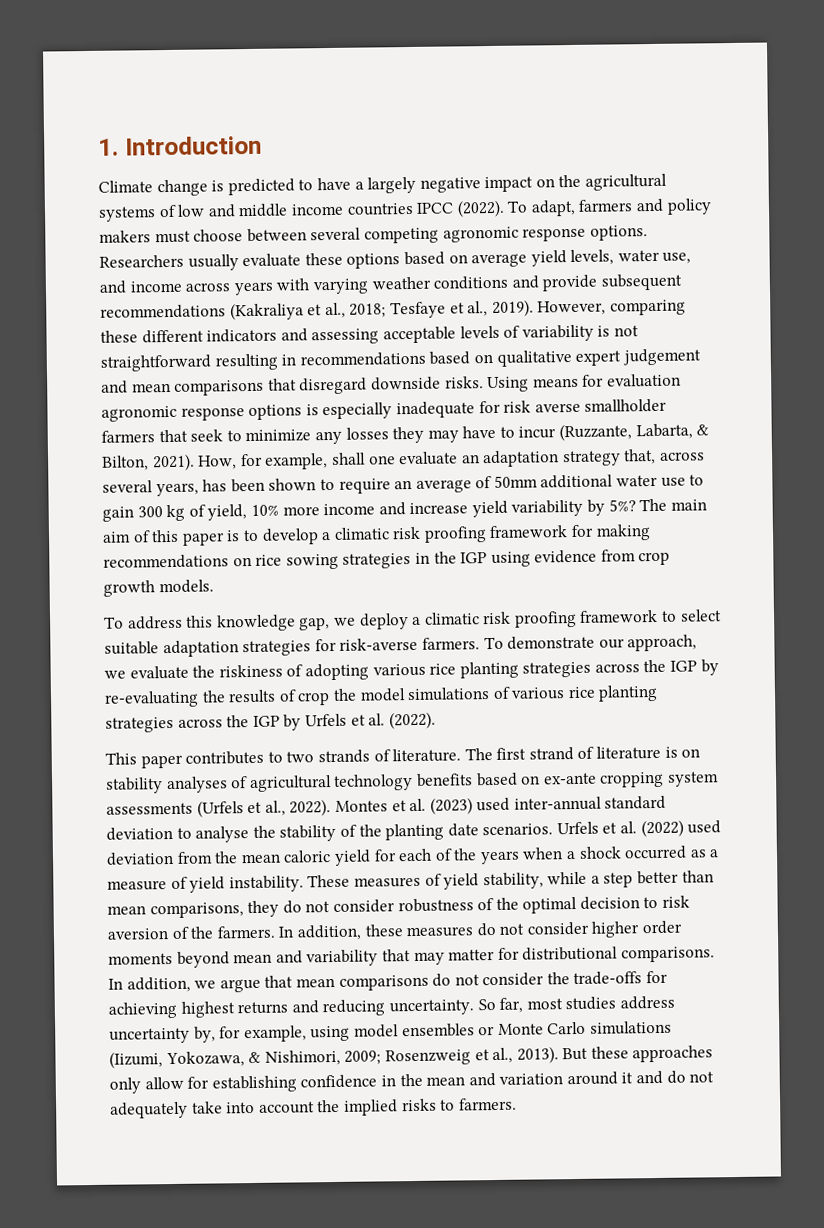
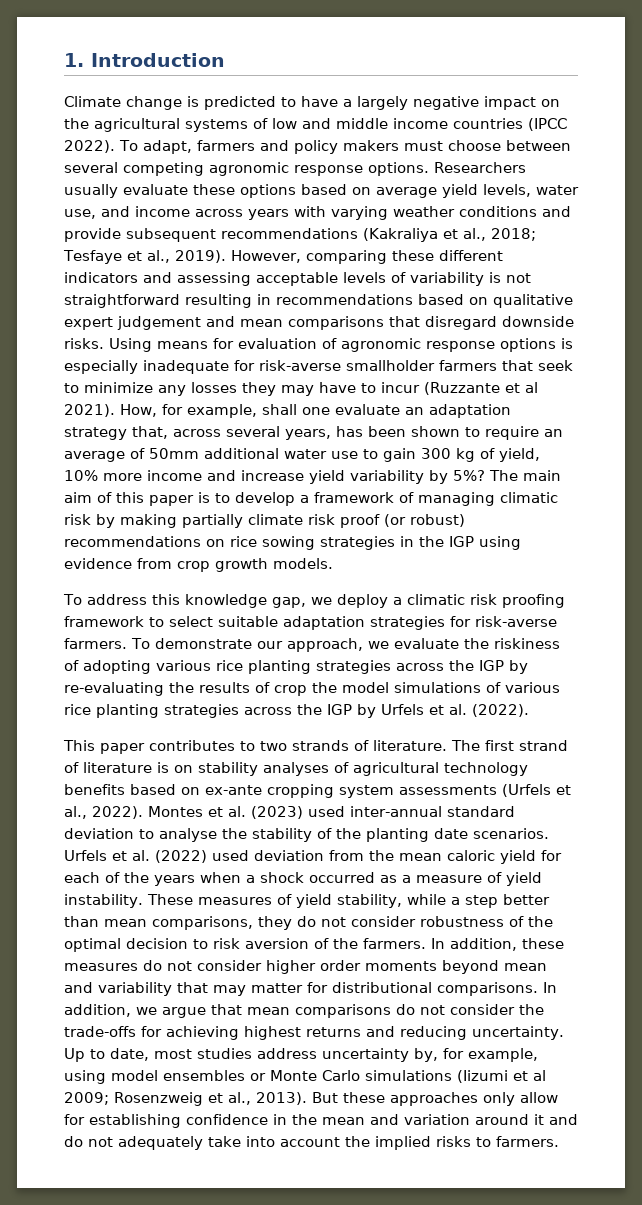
- Climate change is predicted to have a largely negative impact on the agricultural systems of low and middle income countries IPCC (2022).
+ Climate change is predicted to have a largely negative impact on the agricultural systems of low and middle income countries (IPCC 2022).
- Using means for evaluation agronomic response options is especially inadequate for risk averse smallholder farmers that seek to minimize any losses they may have to incur (Ruzzante, Labarta, & Bilton, 2021).
+ Using means for evaluation of agronomic response options is especially inadequate for risk-averse smallholder farmers that seek to minimize any losses they may have to incur (Ruzzante et al 2021).
- The main aim of this paper is to develop a climatic risk proofing framework for making recommendations on rice sowing strategies in the IGP using evidence from crop growth models.
+ The main aim of this paper is to develop a framework of managing climatic risk by making partially climate risk proof (or robust) recommendations on rice sowing strategies in the IGP using evidence from crop growth models.
- So far, most studies address uncertainty by, for example, using model ensembles or Monte Carlo simulations (Iizumi, Yokozawa, & Nishimori, 2009; Rosenzweig et al., 2013).
+ Up to date, most studies address uncertainty by, for example, using model ensembles or Monte Carlo simulations (Iizumi et al 2009; Rosenzweig et al., 2013).

